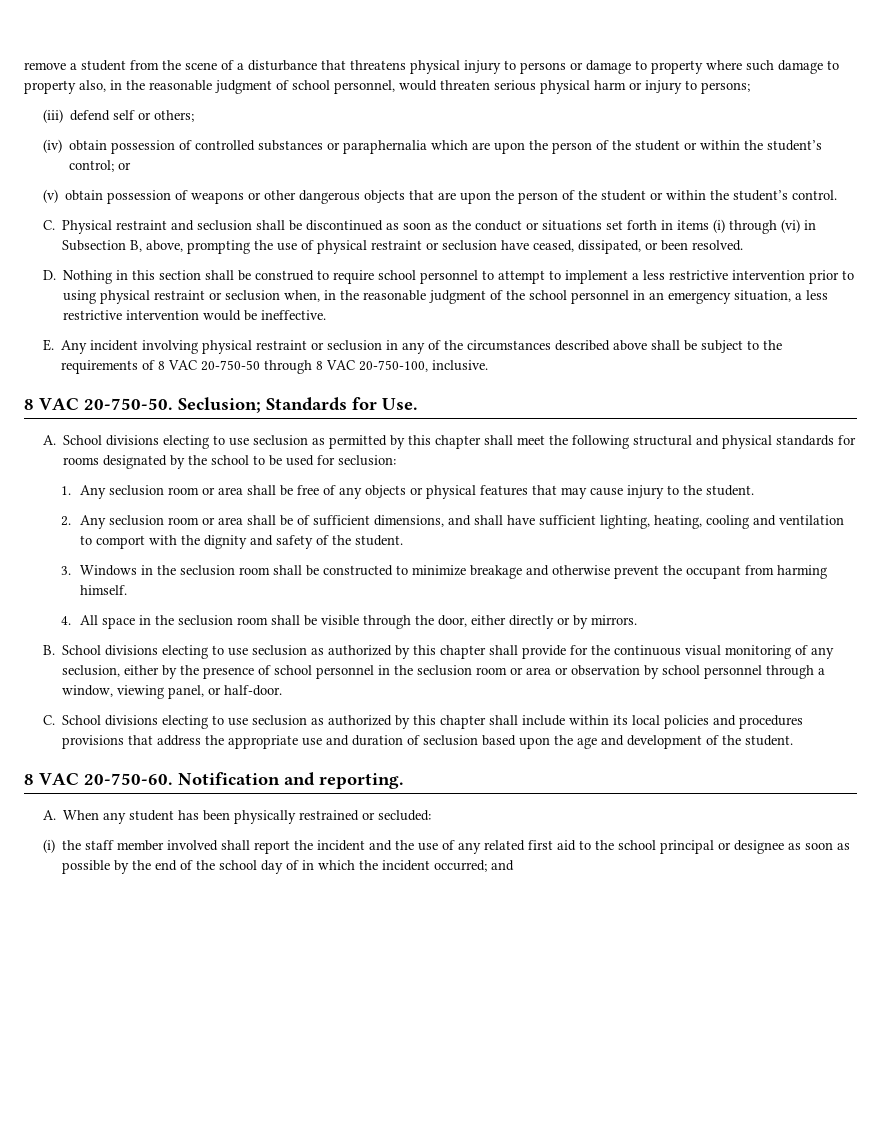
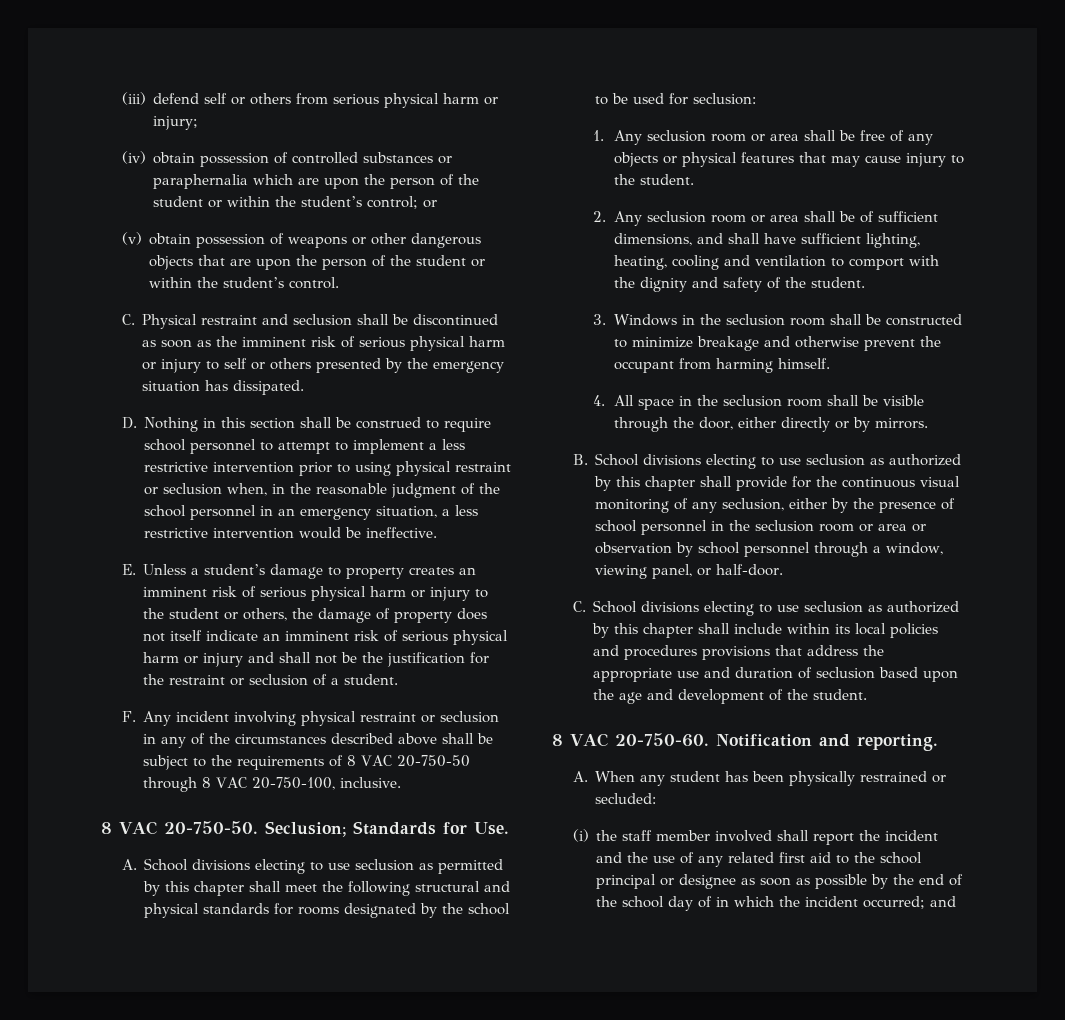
- remove a student from the scene of a disturbance that threatens physical injury to persons or damage to property where such damage to property also, in the reasonable judgment of school personnel, would threaten serious physical harm or injury to persons;
- (iii) defend self or others;
+ (iii) defend self or others from serious physical harm or injury;
- C. Physical restraint and seclusion shall be discontinued as soon as the conduct or situations set forth in items (i) through (vi) in Subsection B, above, prompting the use of physical restraint or seclusion have ceased, dissipated, or been resolved.
+ C. Physical restraint and seclusion shall be discontinued as soon as the imminent risk of serious physical harm or injury to self or others presented by the emergency situation has dissipated.
- E. Any incident involving physical restraint or seclusion in any of the circumstances described above shall be subject to the requirements of 8 VAC 20-750-50 through 8 VAC 20-750-100, inclusive.
+ E. Unless a student’s damage to property creates an imminent risk of serious physical harm or injury to the student or others, the damage of property does not itself indicate an imminent risk of serious physical harm or injury and shall not be the justification for the restraint or seclusion of a student.
+ F. Any incident involving physical restraint or seclusion in any of the circumstances described above shall be subject to the requirements of 8 VAC 20-750-50 through 8 VAC 20-750-100, inclusive.

